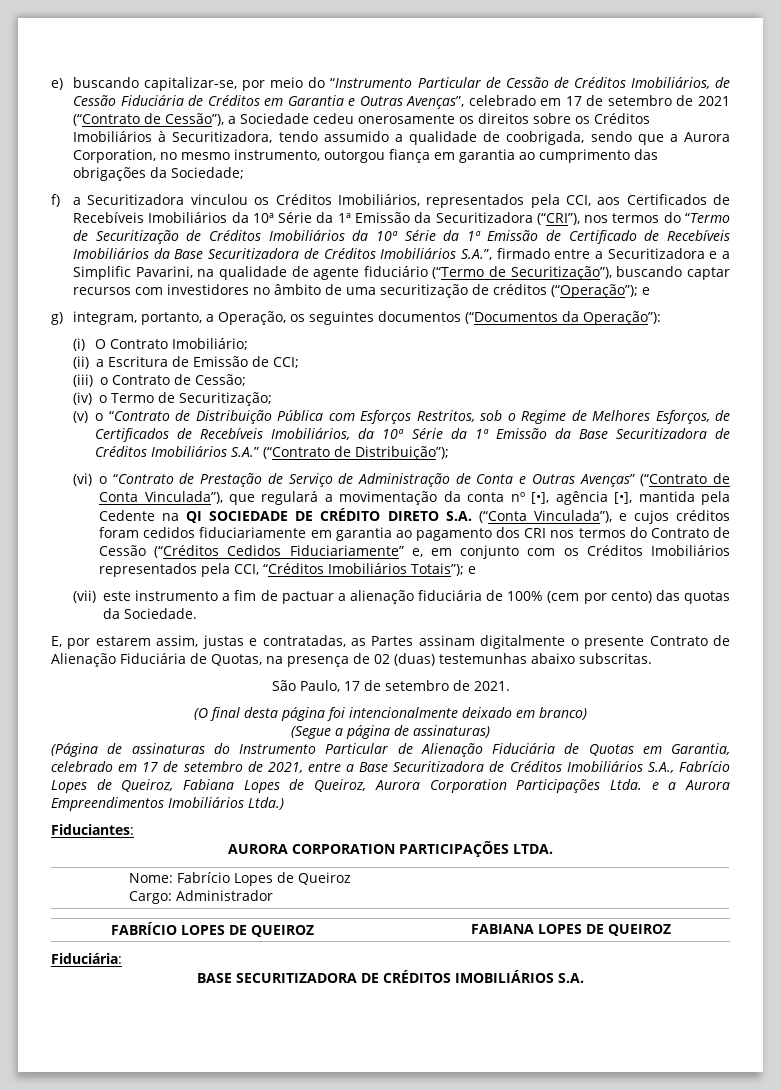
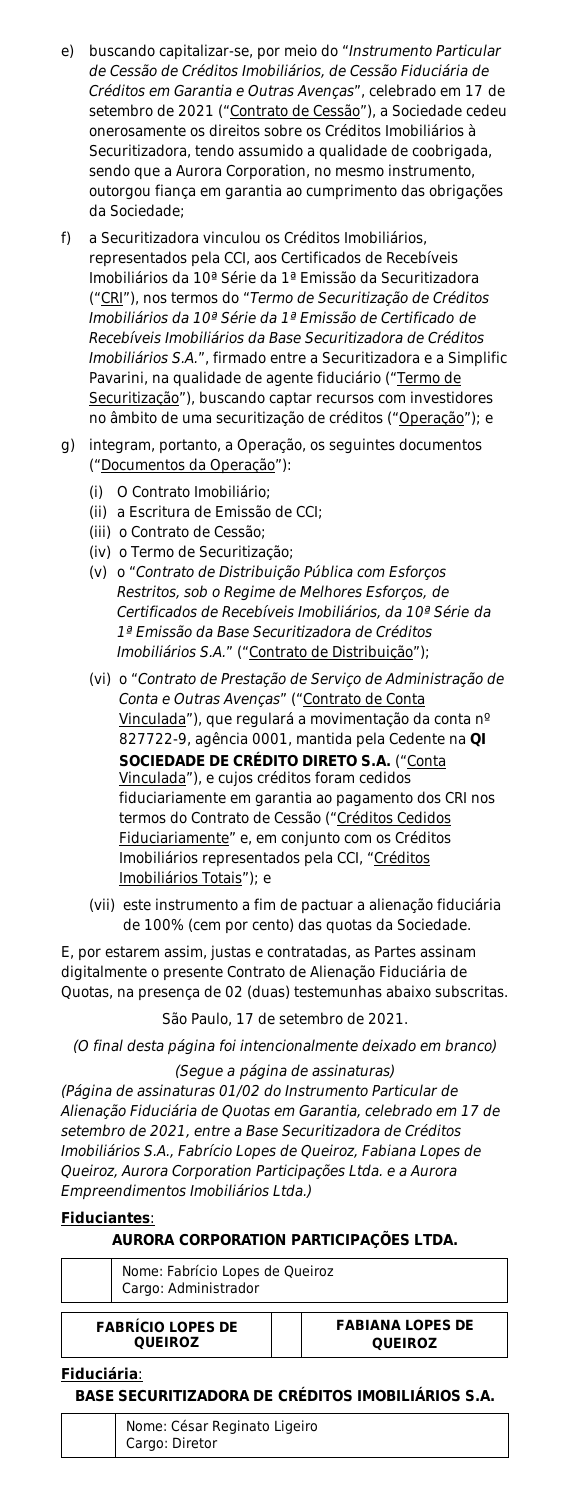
- (vi) o “Contrato de Prestação de Serviço de Administração de Conta e Outras Avenças” (“Contrato de Conta Vinculada”), que regulará a movimentação da conta nº [•], agência [•], mantida pela Cedente na QI SOCIEDADE DE CRÉDITO DIRETO S.A. (“Conta Vinculada”), e cujos créditos foram cedidos fiduciariamente em garantia ao pagamento dos CRI nos termos do Contrato de Cessão (“Créditos Cedidos Fiduciariamente” e, em conjunto com os Créditos Imobiliários representados pela CCI, “Créditos Imobiliários Totais”);
+ (vi) o “Contrato de Prestação de Serviço de Administração de Conta e Outras Avenças” (“Contrato de Conta Vinculada”), que regulará a movimentação da conta nº 827722-9, agência 0001, mantida pela Cedente na QI SOCIEDADE DE CRÉDITO DIRETO S.A. (“Conta Vinculada”), e cujos créditos foram cedidos fiduciariamente em garantia ao pagamento dos CRI nos termos do Contrato de Cessão (“Créditos Cedidos Fiduciariamente” e, em conjunto com os Créditos Imobiliários representados pela CCI, “Créditos Imobiliários Totais”);
- (Página de assinaturas do Instrumento Particular de Alienação Fiduciária de Quotas em Garantia, celebrado em 17 de setembro de 2021, entre a Base Securitizadora de Créditos Imobiliários S.A., Fabrício Lopes de Queiroz, Fabiana Lopes de Queiroz, Aurora Corporation Participações Ltda. e a Aurora Empreendimentos Imobiliários Ltda.)
+ (Página de assinaturas 01/02 do Instrumento Particular de Alienação Fiduciária de Quotas em Garantia, celebrado em 17 de setembro de 2021, entre a Base Securitizadora de Créditos Imobiliários S.A., Fabrício Lopes de Queiroz, Fabiana Lopes de Queiroz, Aurora Corporation Participações Ltda. e a Aurora Empreendimentos Imobiliários Ltda.)
+ | Nome: César Reginato Ligeiro
+ Cargo: Diretor

